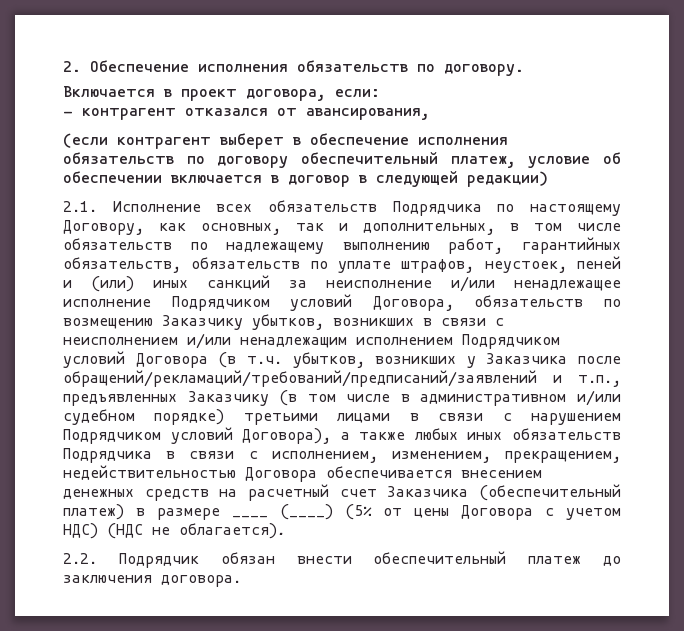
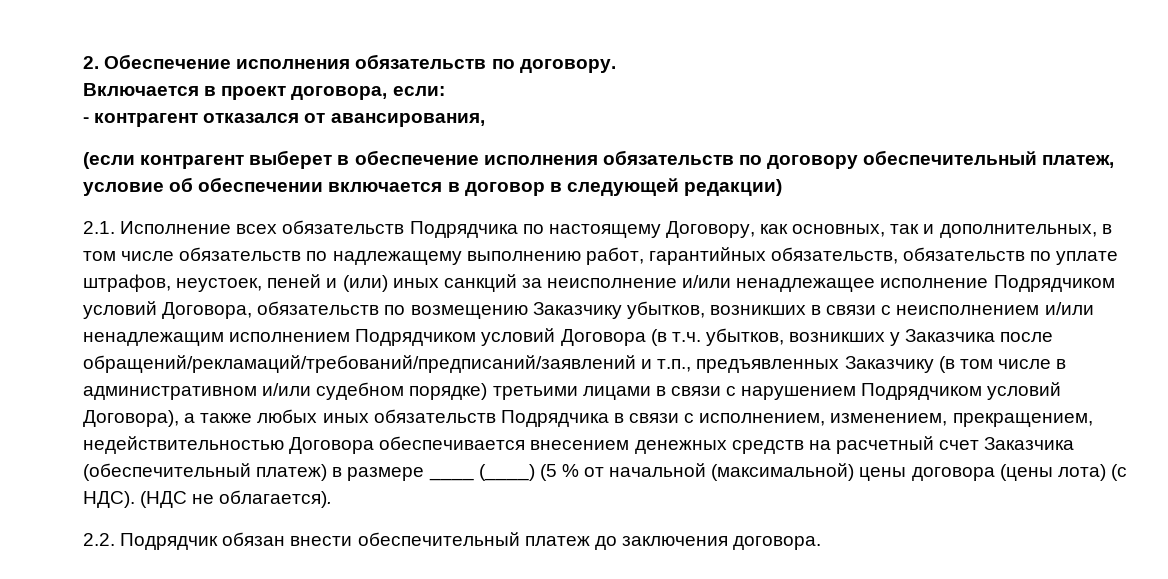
- 2.1. Исполнение всех обязательств Подрядчика по настоящему Договору, как основных, так и дополнительных, в том числе обязательств по надлежащему выполнению работ, гарантийных обязательств, обязательств по уплате штрафов, неустоек, пеней и (или) иных санкций за неисполнение и/или ненадлежащее исполнение Подрядчиком условий Договора, обязательств по возмещению Заказчику убытков, возникших в связи с неисполнением и/или ненадлежащим исполнением Подрядчиком условий Договора (в т.ч. убытков, возникших у Заказчика после обращений/рекламаций/требований/предписаний/заявлений и т.п., предъявленных Заказчику (в том числе в административном и/или судебном порядке) третьими лицами в связи с нарушением Подрядчиком условий Договора), а также любых иных обязательств Подрядчика в связи с исполнением, изменением, прекращением, недействительностью Договора обеспечивается внесением денежных средств на расчетный счет Заказчика (обеспечительный платеж) в размере ____ (____) (5% от цены Договора с учетом НДС) (НДС не облагается).
+ 2.1. Исполнение всех обязательств Подрядчика по настоящему Договору, как основных, так и дополнительных, в том числе обязательств по надлежащему выполнению работ, гарантийных обязательств, обязательств по уплате штрафов, неустоек, пеней и (или) иных санкций за неисполнение и/или ненадлежащее исполнение Подрядчиком условий Договора, обязательств по возмещению Заказчику убытков, возникших в связи с неисполнением и/или ненадлежащим исполнением Подрядчиком условий Договора (в т.ч. убытков, возникших у Заказчика после обращений/рекламаций/требований/предписаний/заявлений и т.п., предъявленных Заказчику (в том числе в административном и/или судебном порядке) третьими лицами в связи с нарушением Подрядчиком условий Договора), а также любых иных обязательств Подрядчика в связи с исполнением, изменением, прекращением, недействительностью Договора обеспечивается внесением денежных средств на расчетный счет Заказчика (обеспечительный платеж) в размере ____ (____) (5 % от начальной (максимальной) цены договора (цены лота) (с НДС). (НДС не облагается).

